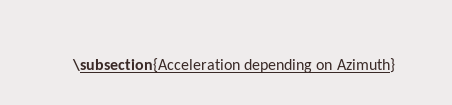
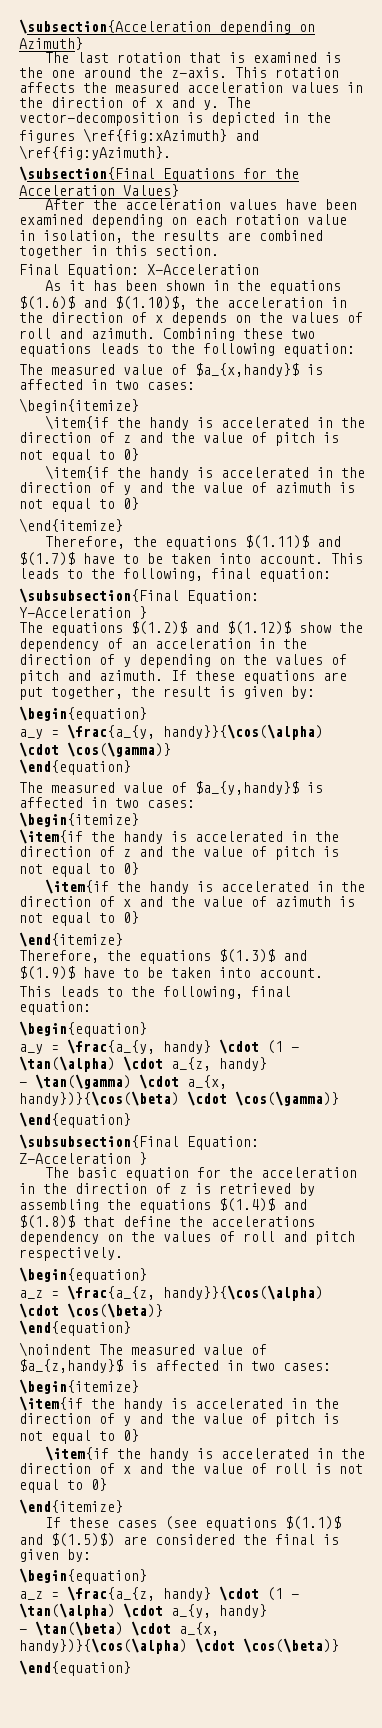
+ The last rotation that is examined is the one around the z-axis. This rotation affects the measured acceleration values in the direction of x and y. The vector-decomposition is depicted in the figures \ref{fig:xAzimuth} and \ref{fig:yAzimuth}.
+ \subsection{Final Equations for the Acceleration Values}
+ After the acceleration values have been examined depending on each rotation value in isolation, the results are combined together in this section.
+ Final Equation: X-Acceleration
+ As it has been shown in the equations $(1.6)$ and $(1.10)$, the acceleration in the direction of x depends on the values of roll and azimuth. Combining these two equations leads to the following equation:
+ The measured value of $a_{x,handy}$ is affected in two cases:
+ \begin{itemize}
+ \item{if the handy is accelerated in the direction of z and the value of pitch is not equal to 0}
+ \item{if the handy is accelerated in the direction of y and the value of azimuth is not equal to 0}
+ \end{itemize}
+ Therefore, the equations $(1.11)$ and $(1.7)$ have to be taken into account. This leads to the following, final equation:
+ \subsubsection{Final Equation: Y-Acceleration }
+ The equations $(1.2)$ and $(1.12)$ show the dependency of an acceleration in the direction of y depending on the values of pitch and azimuth. If these equations are put together, the result is given by:
+ \begin{equation}
+ a_y = \frac{a_{y, handy}}{\cos(\alpha) \cdot \cos(\gamma)}
+ \end{equation}
+ The measured value of $a_{y,handy}$ is affected in two cases:
+ \begin{itemize}
+ \item{if the handy is accelerated in the direction of z and the value of pitch is not equal to 0}
+ \item{if the handy is accelerated in the direction of x and the value of azimuth is not equal to 0}
+ \end{itemize}
+ Therefore, the equations $(1.3)$ and $(1.9)$ have to be taken into account.
+ This leads to the following, final equation:
+ \begin{equation}
+ a_y = \frac{a_{y, handy} \cdot (1 - \tan(\alpha) \cdot a_{z, handy}
+ - \tan(\gamma) \cdot a_{x, handy})}{\cos(\beta) \cdot \cos(\gamma)}
+ \end{equation}
+ \subsubsection{Final Equation: Z-Acceleration }
+ The basic equation for the acceleration in the direction of z is retrieved by assembling the equations $(1.4)$ and $(1.8)$ that define the accelerations dependency on the values of roll and pitch respectively.
+ \begin{equation}
+ a_z = \frac{a_{z, handy}}{\cos(\alpha) \cdot \cos(\beta)}
+ \end{equation}
+ \noindent The measured value of $a_{z,handy}$ is affected in two cases:
+ \begin{itemize}
+ \item{if the handy is accelerated in the direction of y and the value of pitch is not equal to 0}
+ \item{if the handy is accelerated in the direction of x and the value of roll is not equal to 0}
+ \end{itemize}
+ If these cases (see equations $(1.1)$ and $(1.5)$) are considered the final is given by:
+ \begin{equation}
+ a_z = \frac{a_{z, handy} \cdot (1 - \tan(\alpha) \cdot a_{y, handy}
+ - \tan(\beta) \cdot a_{x, handy})}{\cos(\alpha) \cdot \cos(\beta)}
+ \end{equation}

